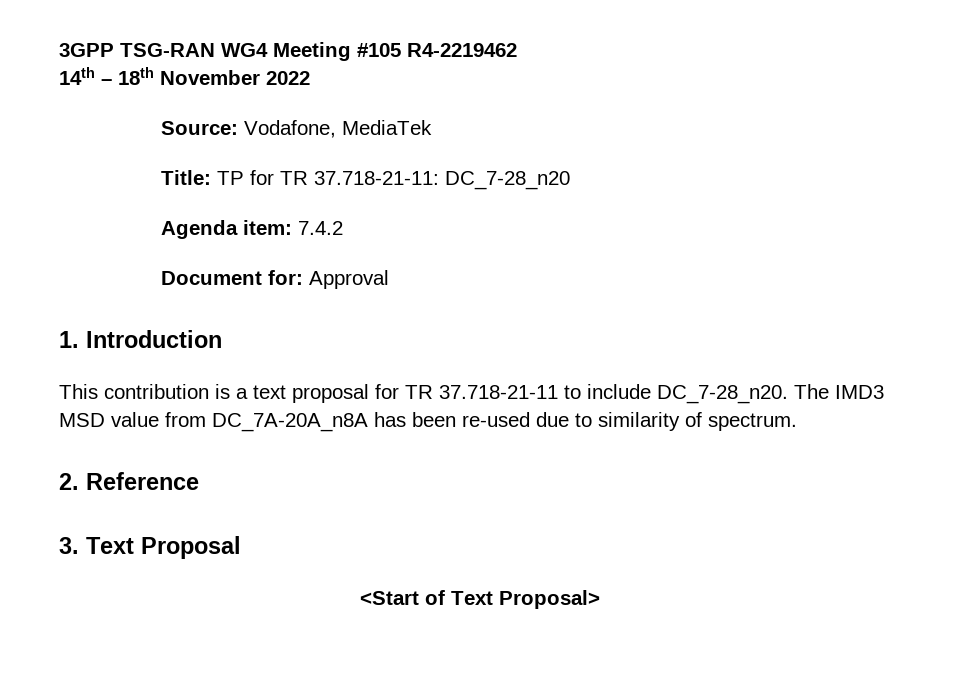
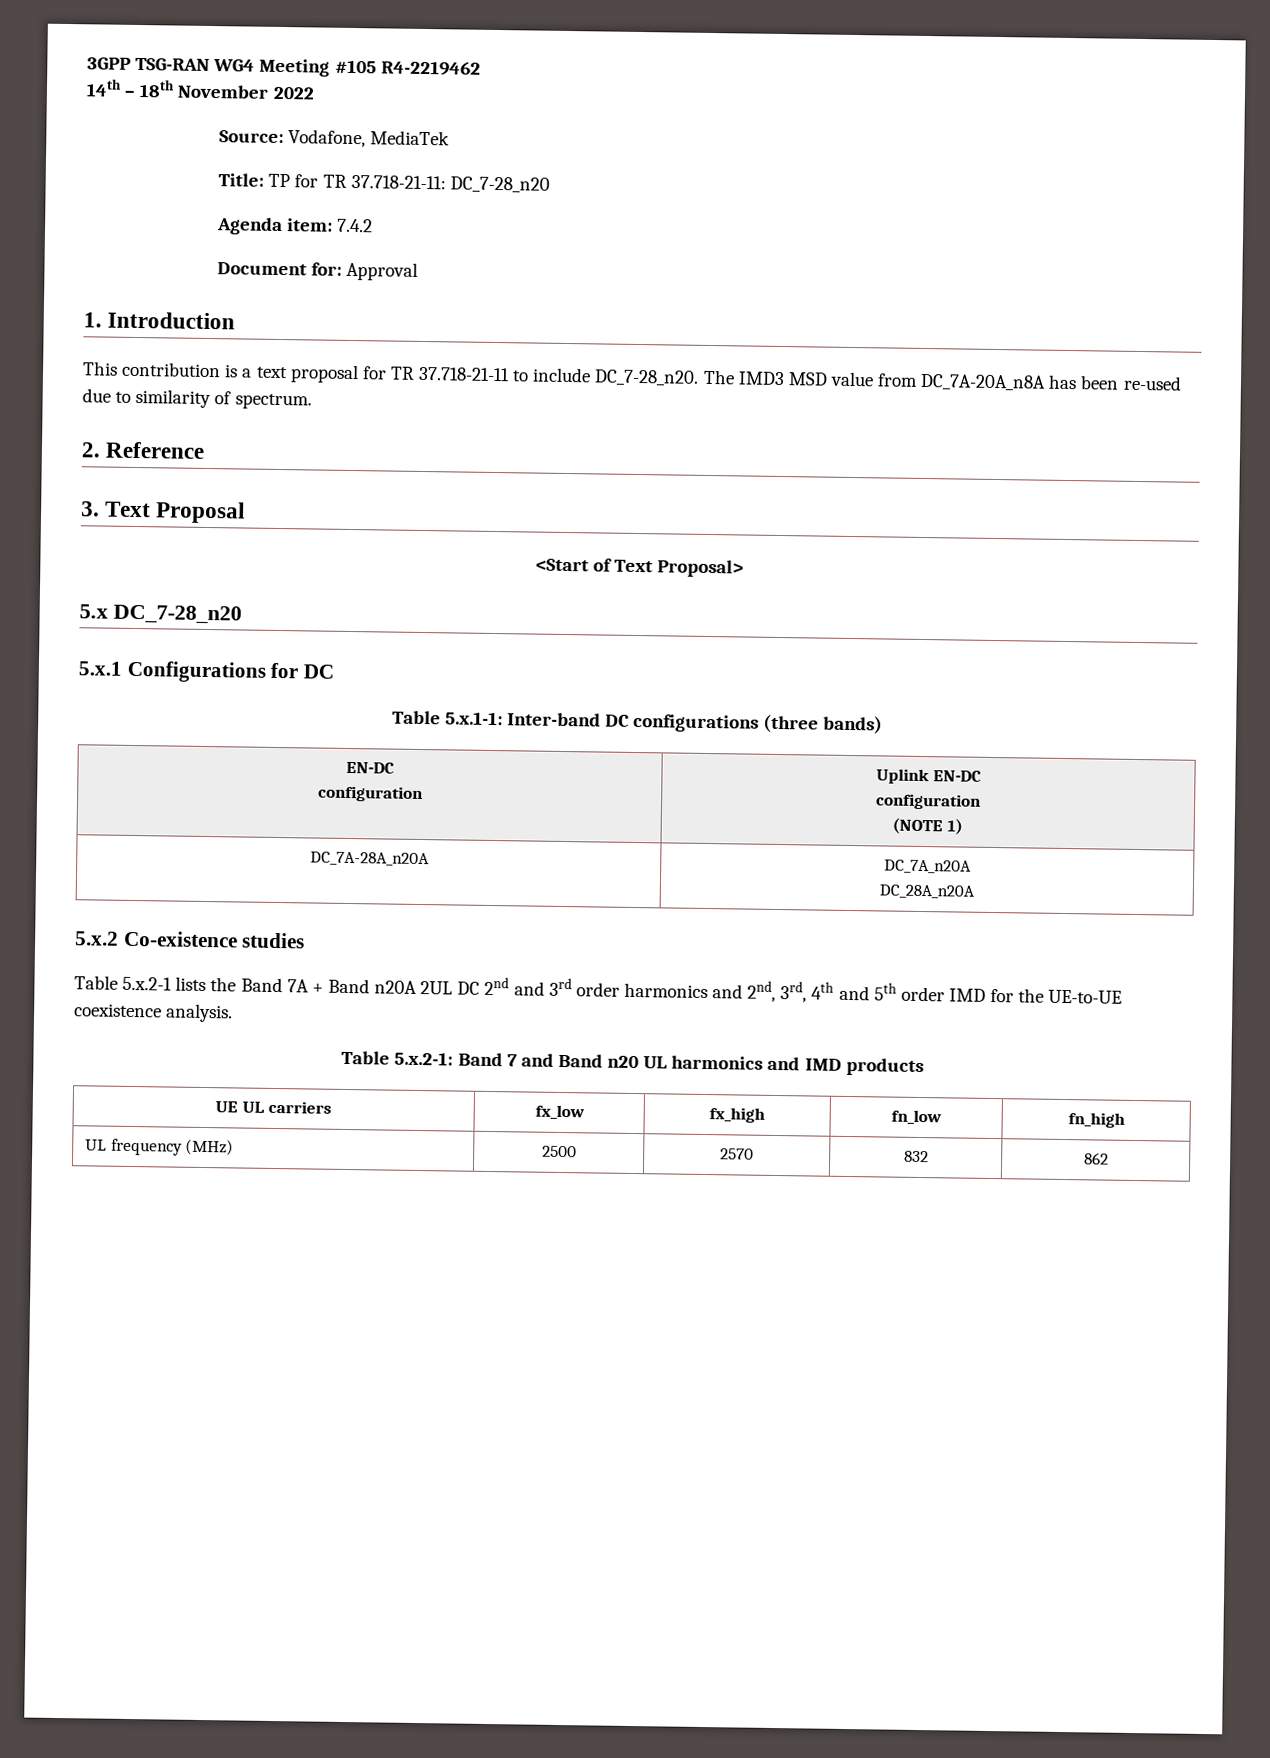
+ 5.x DC_7-28_n20
+ 5.x.1 Configurations for DC
+ Table 5.x.1-1: Inter-band DC configurations (three bands)
+ EN-DC
+ configuration | Uplink EN-DC
+ configuration
+ (NOTE 1)
+ DC_7A-28A_n20A | DC_7A_n20A
+ DC_28A_n20A
+ 5.x.2 Co-existence studies
+ Table 5.x.2-1 lists the Band 7A + Band n20A 2UL DC 2nd and 3rd order harmonics and 2nd, 3rd, 4th and 5th order IMD for the UE-to-UE coexistence analysis.
+ Table 5.x.2-1: Band 7 and Band n20 UL harmonics and IMD products
+ UE UL carriers | fx_low | fx_high | fn_low | fn_high
+ UL frequency (MHz) | 2500 | 2570 | 832 | 862

